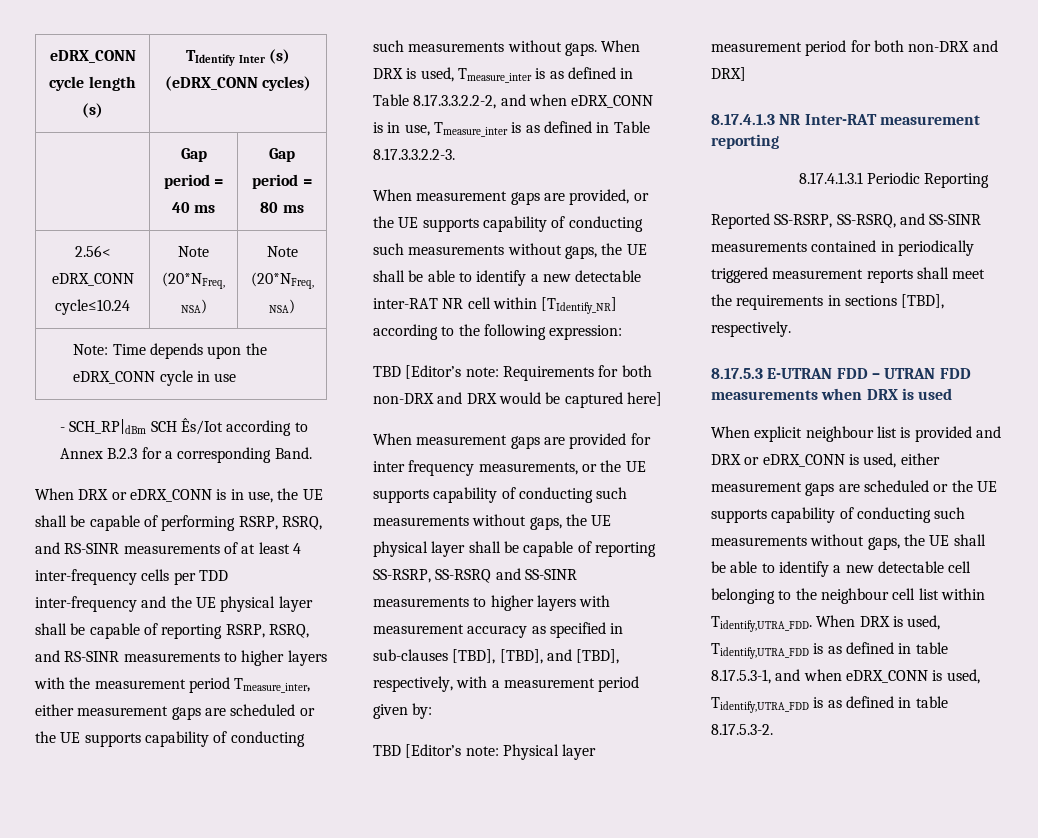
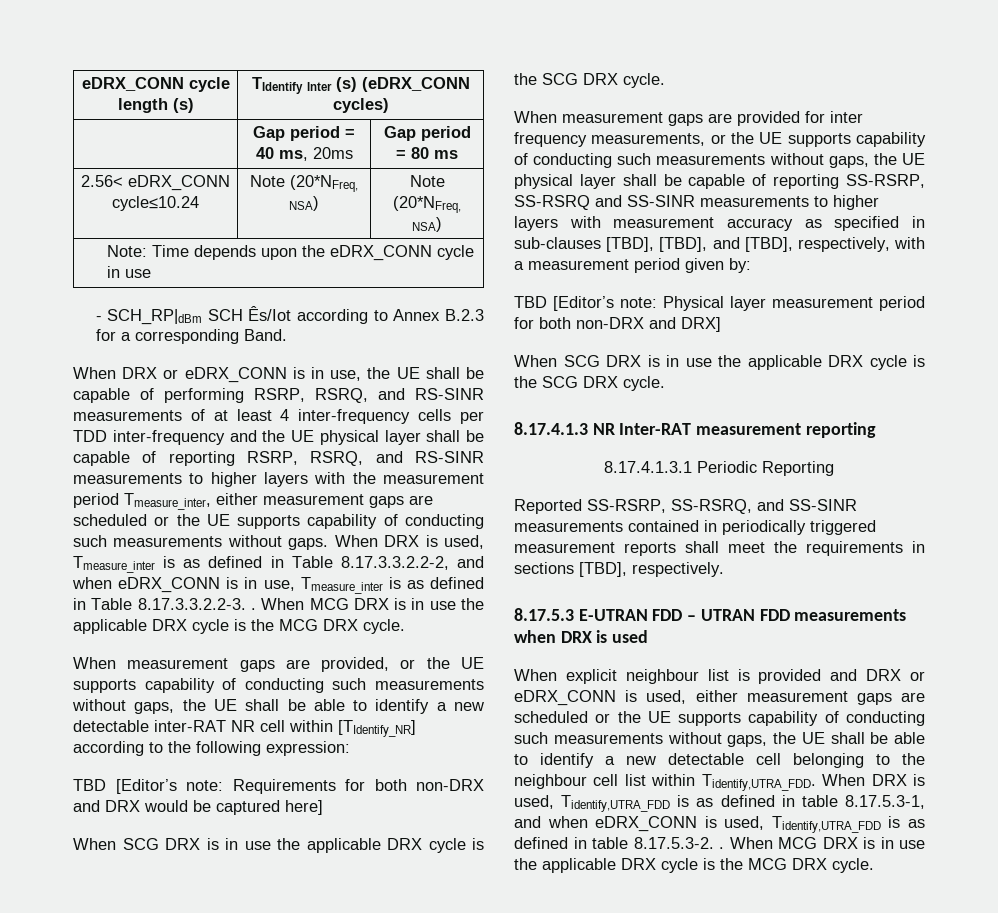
- | Gap period = 40 ms | Gap period = 80 ms
+ | Gap period = 40 ms, 20ms | Gap period = 80 ms
- When DRX is used, Tmeasure_inter is as defined in Table 8.17.3.3.2.2-2, and when eDRX_CONN is in use, Tmeasure_inter is as defined in Table 8.17.3.3.2.2-3.
+ When DRX is used, Tmeasure_inter is as defined in Table 8.17.3.3.2.2-2, and when eDRX_CONN is in use, Tmeasure_inter is as defined in Table 8.17.3.3.2.2-3. . When MCG DRX is in use the applicable DRX cycle is the MCG DRX cycle.
  TBD [Editor’s note: Requirements for both non-DRX and DRX would be captured here]
+ When SCG DRX is in use the applicable DRX cycle is the SCG DRX cycle.
  TBD [Editor’s note: Physical layer measurement period for both non-DRX and DRX]
+ When SCG DRX is in use the applicable DRX cycle is the SCG DRX cycle.
- When DRX is used, Tidentify,UTRA_FDD is as defined in table 8.17.5.3-1, and when eDRX_CONN is used, Tidentify,UTRA_FDD is as defined in table 8.17.5.3-2.
+ When DRX is used, Tidentify,UTRA_FDD is as defined in table 8.17.5.3-1, and when eDRX_CONN is used, Tidentify,UTRA_FDD is as defined in table 8.17.5.3-2. . When MCG DRX is in use the applicable DRX cycle is the MCG DRX cycle.

